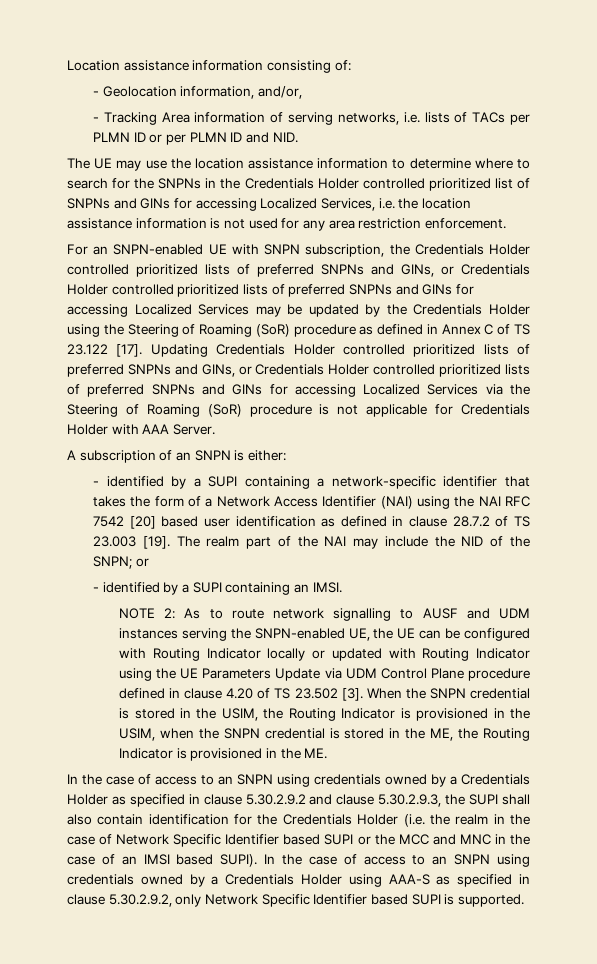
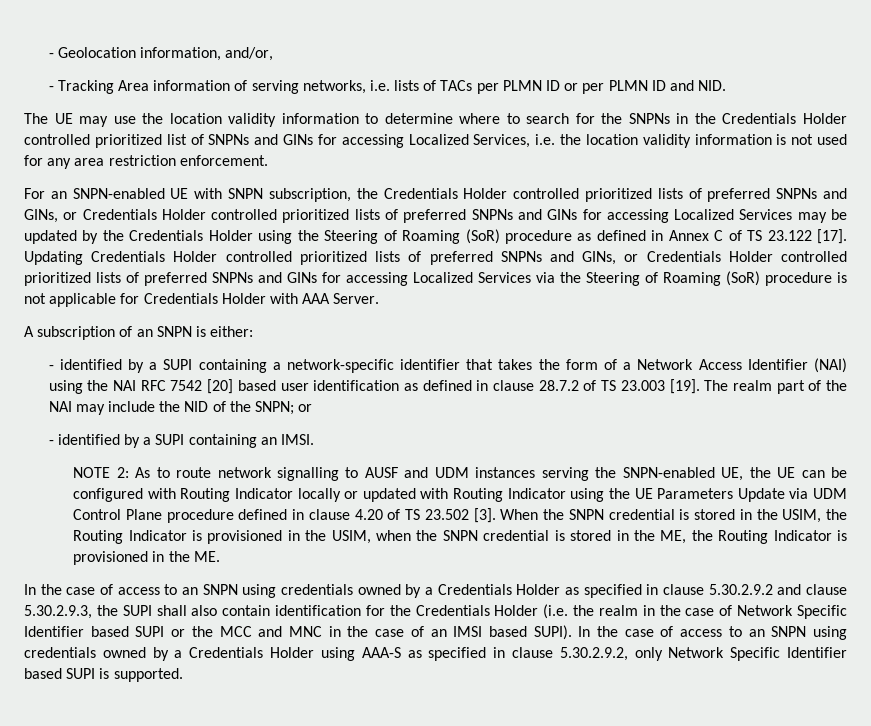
- Location assistance information consisting of:
- The UE may use the location assistance information to determine where to search for the SNPNs in the Credentials Holder controlled prioritized list of SNPNs and GINs for accessing Localized Services, i.e. the location assistance information is not used for any area restriction enforcement.
+ The UE may use the location validity information to determine where to search for the SNPNs in the Credentials Holder controlled prioritized list of SNPNs and GINs for accessing Localized Services, i.e. the location validity information is not used for any area restriction enforcement.

